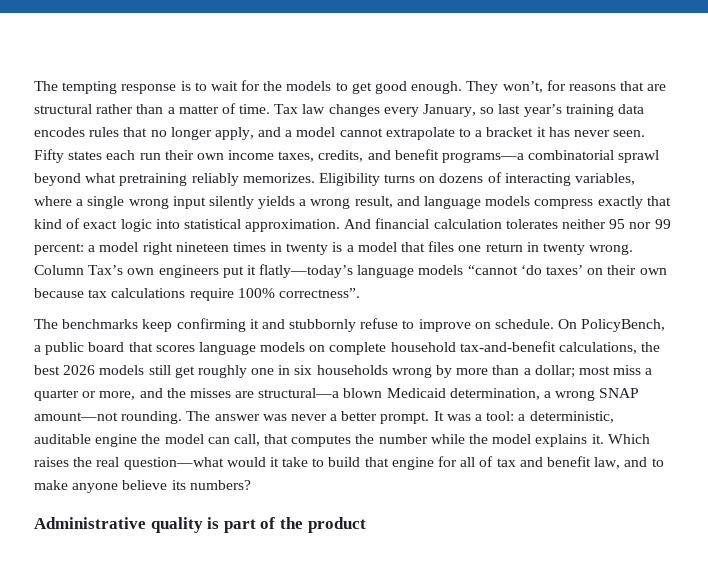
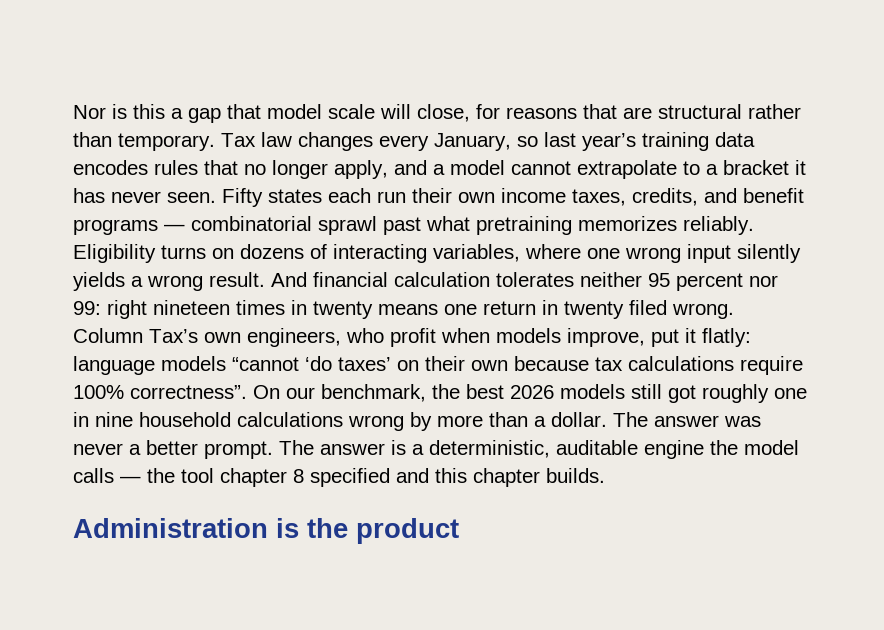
- The tempting response is to wait for the models to get good enough. They won’t, for reasons that are structural rather than a matter of time.
+ Nor is this a gap that model scale will close, for reasons that are structural rather than temporary.
- Fifty states each run their own income taxes, credits, and benefit programs—a combinatorial sprawl beyond what pretraining reliably memorizes.
+ Fifty states each run their own income taxes, credits, and benefit programs — combinatorial sprawl past what pretraining memorizes reliably.
- Eligibility turns on dozens of interacting variables, where a single wrong input silently yields a wrong result, and language models compress exactly that kind of exact logic into statistical approximation.
+ Eligibility turns on dozens of interacting variables, where one wrong input silently yields a wrong result.
- And financial calculation tolerates neither 95 nor 99 percent: a model right nineteen times in twenty is a model that files one return in twenty wrong.
+ And financial calculation tolerates neither 95 percent nor 99: right nineteen times in twenty means one return in twenty filed wrong.
- Column Tax’s own engineers put it flatly—today’s language models “cannot ‘do taxes’ on their own because tax calculations require 100% correctness”.
- The benchmarks keep confirming it and stubbornly refuse to improve on schedule. On PolicyBench, a public board that scores language models on complete household tax-and-benefit calculations, the best 2026 models still get roughly one in six households wrong by more than a dollar; most miss a quarter or more, and the misses are structural—a blown Medicaid determination, a wrong SNAP amount—not rounding.
+ Column Tax’s own engineers, who profit when models improve, put it flatly: language models “cannot ‘do taxes’ on their own because tax calculations require 100% correctness”. On our benchmark, the best 2026 models still got roughly one in nine household calculations wrong by more than a dollar.
- It was a tool: a deterministic, auditable engine the model can call, that computes the number while the model explains it. Which raises the real question—what would it take to build that engine for all of tax and benefit law, and to make anyone believe its numbers?
- Administrative quality is part of the product
+ The answer is a deterministic, auditable engine the model calls — the tool chapter 8 specified and this chapter builds.
+ Administration is the product

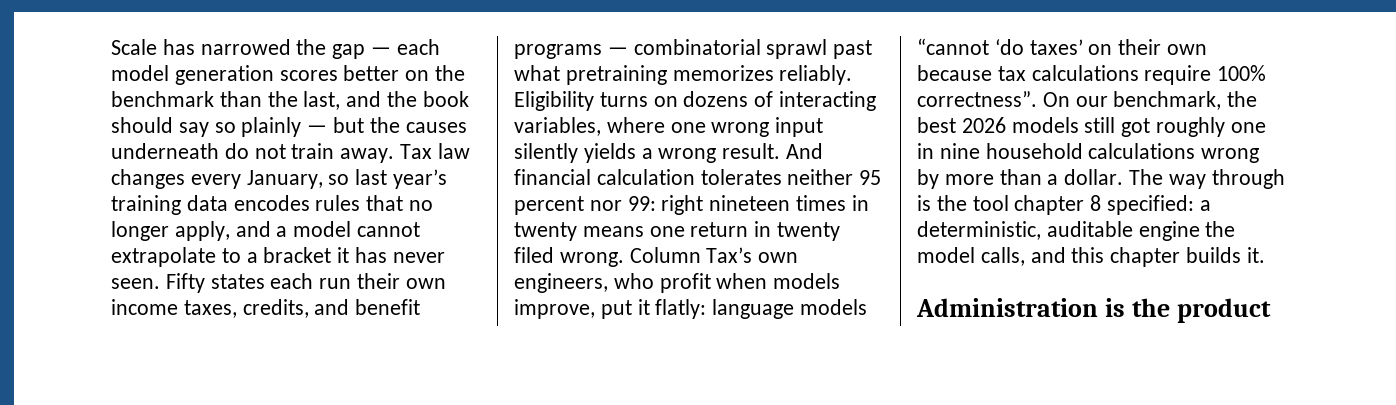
- Nor is this a gap that model scale will close, for reasons that are structural rather than temporary.
+ Scale has narrowed the gap — each model generation scores better on the benchmark than the last, and the book should say so plainly — but the causes underneath do not train away.
- The answer was never a better prompt. The answer is a deterministic, auditable engine the model calls — the tool chapter 8 specified and this chapter builds.
+ The way through is the tool chapter 8 specified: a deterministic, auditable engine the model calls, and this chapter builds it.

